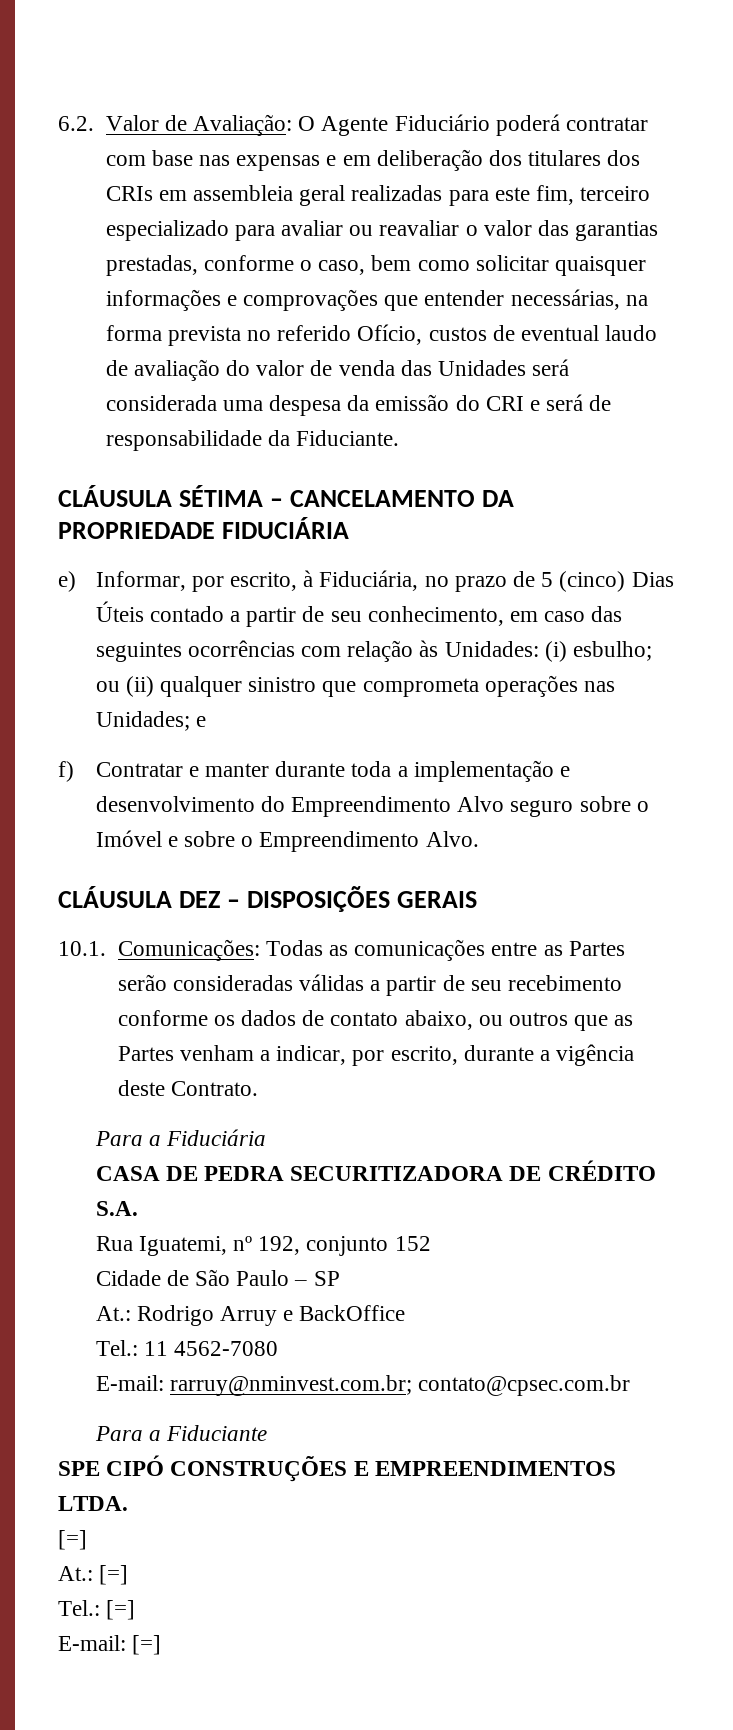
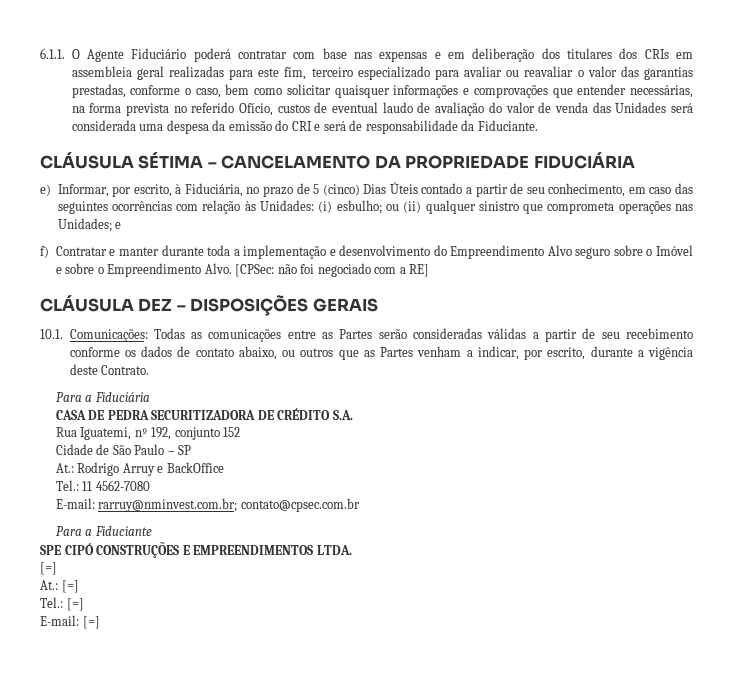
- 6.2. Valor de Avaliação: O Agente Fiduciário poderá contratar com base nas expensas e em deliberação dos titulares dos CRIs em assembleia geral realizadas para este fim, terceiro especializado para avaliar ou reavaliar o valor das garantias prestadas, conforme o caso, bem como solicitar quaisquer informações e comprovações que entender necessárias, na forma prevista no referido Ofício, custos de eventual laudo de avaliação do valor de venda das Unidades será considerada uma despesa da emissão do CRI e será de responsabilidade da Fiduciante.
+ 6.1.1. O Agente Fiduciário poderá contratar com base nas expensas e em deliberação dos titulares dos CRIs em assembleia geral realizadas para este fim, terceiro especializado para avaliar ou reavaliar o valor das garantias prestadas, conforme o caso, bem como solicitar quaisquer informações e comprovações que entender necessárias, na forma prevista no referido Ofício, custos de eventual laudo de avaliação do valor de venda das Unidades será considerada uma despesa da emissão do CRI e será de responsabilidade da Fiduciante.
+ [CPSec: não foi negociado com a RE]

